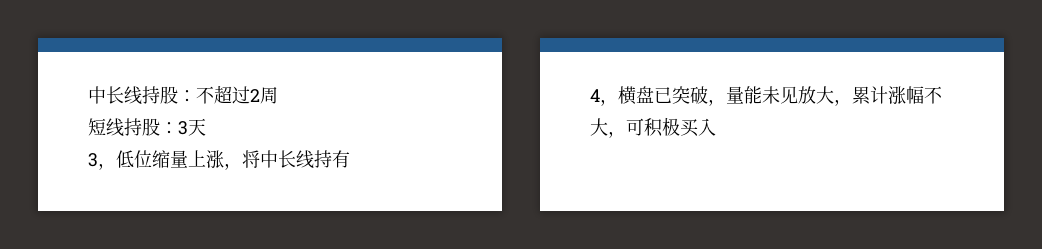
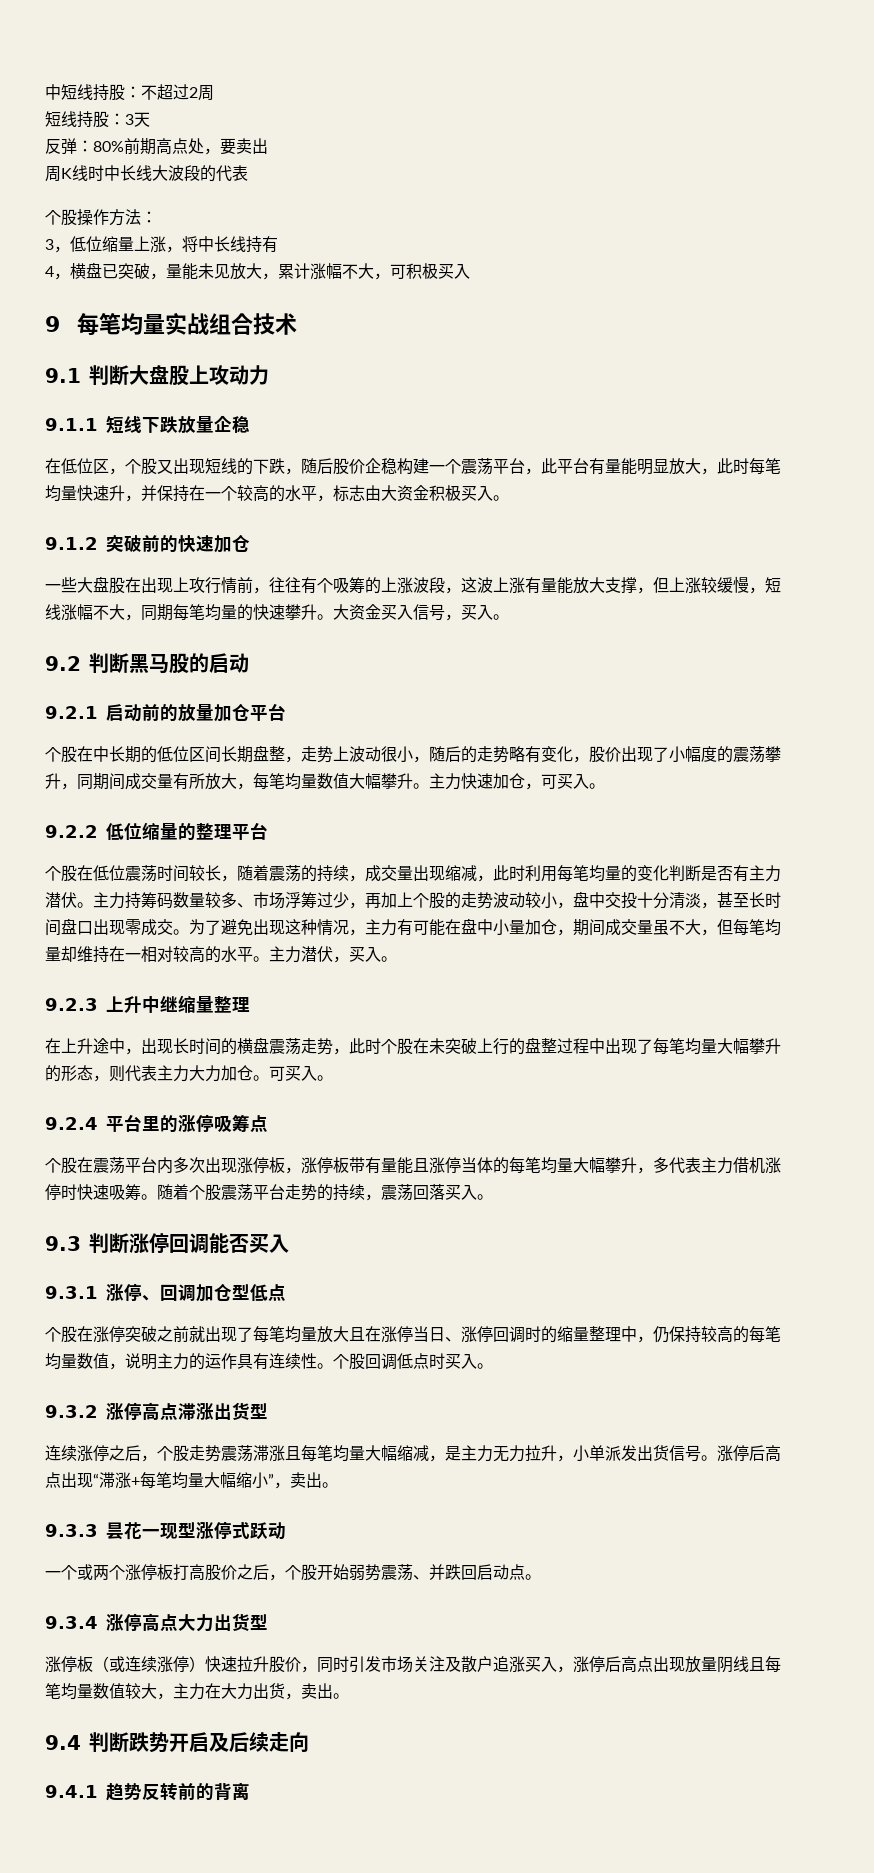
- 中长线持股：不超过2周
+ 中短线持股：不超过2周
+ 反弹：80%前期高点处，要卖出
+ 周K线时中长线大波段的代表
+ 个股操作方法：
+ 9每笔均量实战组合技术
+ 9.1判断大盘股上攻动力
+ 9.1.1短线下跌放量企稳
+ 在低位区，个股又出现短线的下跌，随后股价企稳构建一个震荡平台，此平台有量能明显放大，此时每笔均量快速升，并保持在一个较高的水平，标志由大资金积极买入。
+ 9.1.2突破前的快速加仓
+ 一些大盘股在出现上攻行情前，往往有个吸筹的上涨波段，这波上涨有量能放大支撑，但上涨较缓慢，短线涨幅不大，同期每笔均量的快速攀升。大资金买入信号，买入。
+ 9.2判断黑马股的启动
+ 9.2.1启动前的放量加仓平台
+ 个股在中长期的低位区间长期盘整，走势上波动很小，随后的走势略有变化，股价出现了小幅度的震荡攀升，同期间成交量有所放大，每笔均量数值大幅攀升。主力快速加仓，可买入。
+ 9.2.2低位缩量的整理平台
+ 个股在低位震荡时间较长，随着震荡的持续，成交量出现缩减，此时利用每笔均量的变化判断是否有主力潜伏。主力持筹码数量较多、市场浮筹过少，再加上个股的走势波动较小，盘中交投十分清淡，甚至长时间盘口出现零成交。为了避免出现这种情况，主力有可能在盘中小量加仓，期间成交量虽不大，但每笔均量却维持在一相对较高的水平。主力潜伏，买入。
+ 9.2.3上升中继缩量整理
+ 在上升途中，出现长时间的横盘震荡走势，此时个股在未突破上行的盘整过程中出现了每笔均量大幅攀升的形态，则代表主力大力加仓。可买入。
+ 9.2.4平台里的涨停吸筹点
+ 个股在震荡平台内多次出现涨停板，涨停板带有量能且涨停当体的每笔均量大幅攀升，多代表主力借机涨停时快速吸筹。随着个股震荡平台走势的持续，震荡回落买入。
+ 9.3判断涨停回调能否买入
+ 9.3.1涨停、回调加仓型低点
+ 个股在涨停突破之前就出现了每笔均量放大且在涨停当日、涨停回调时的缩量整理中，仍保持较高的每笔均量数值，说明主力的运作具有连续性。个股回调低点时买入。
+ 9.3.2涨停高点滞涨出货型
+ 连续涨停之后，个股走势震荡滞涨且每笔均量大幅缩减，是主力无力拉升，小单派发出货信号。涨停后高点出现“滞涨+每笔均量大幅缩小”，卖出。
+ 9.3.3昙花一现型涨停式跃动
+ 一个或两个涨停板打高股价之后，个股开始弱势震荡、并跌回启动点。
+ 9.3.4涨停高点大力出货型
+ 涨停板（或连续涨停）快速拉升股价，同时引发市场关注及散户追涨买入，涨停后高点出现放量阴线且每笔均量数值较大，主力在大力出货，卖出。
+ 9.4判断跌势开启及后续走向
+ 9.4.1趋势反转前的背离

